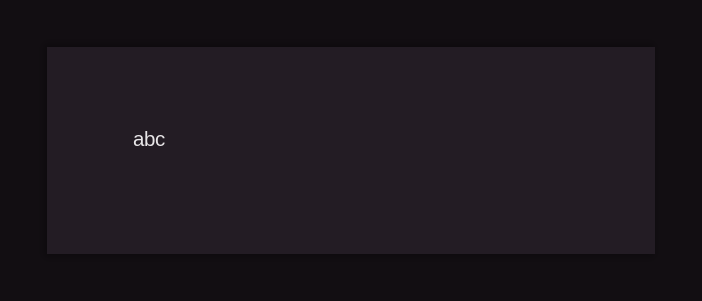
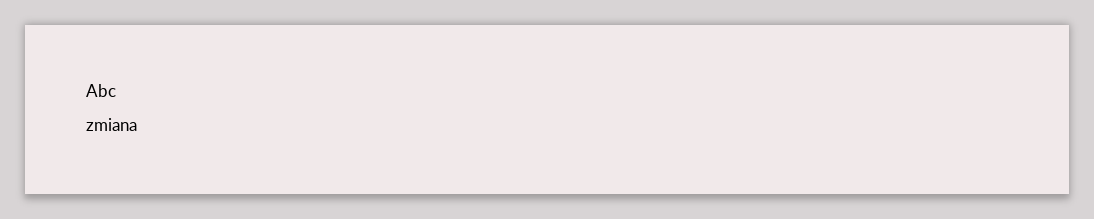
- abc
+ Abc
+ zmiana

